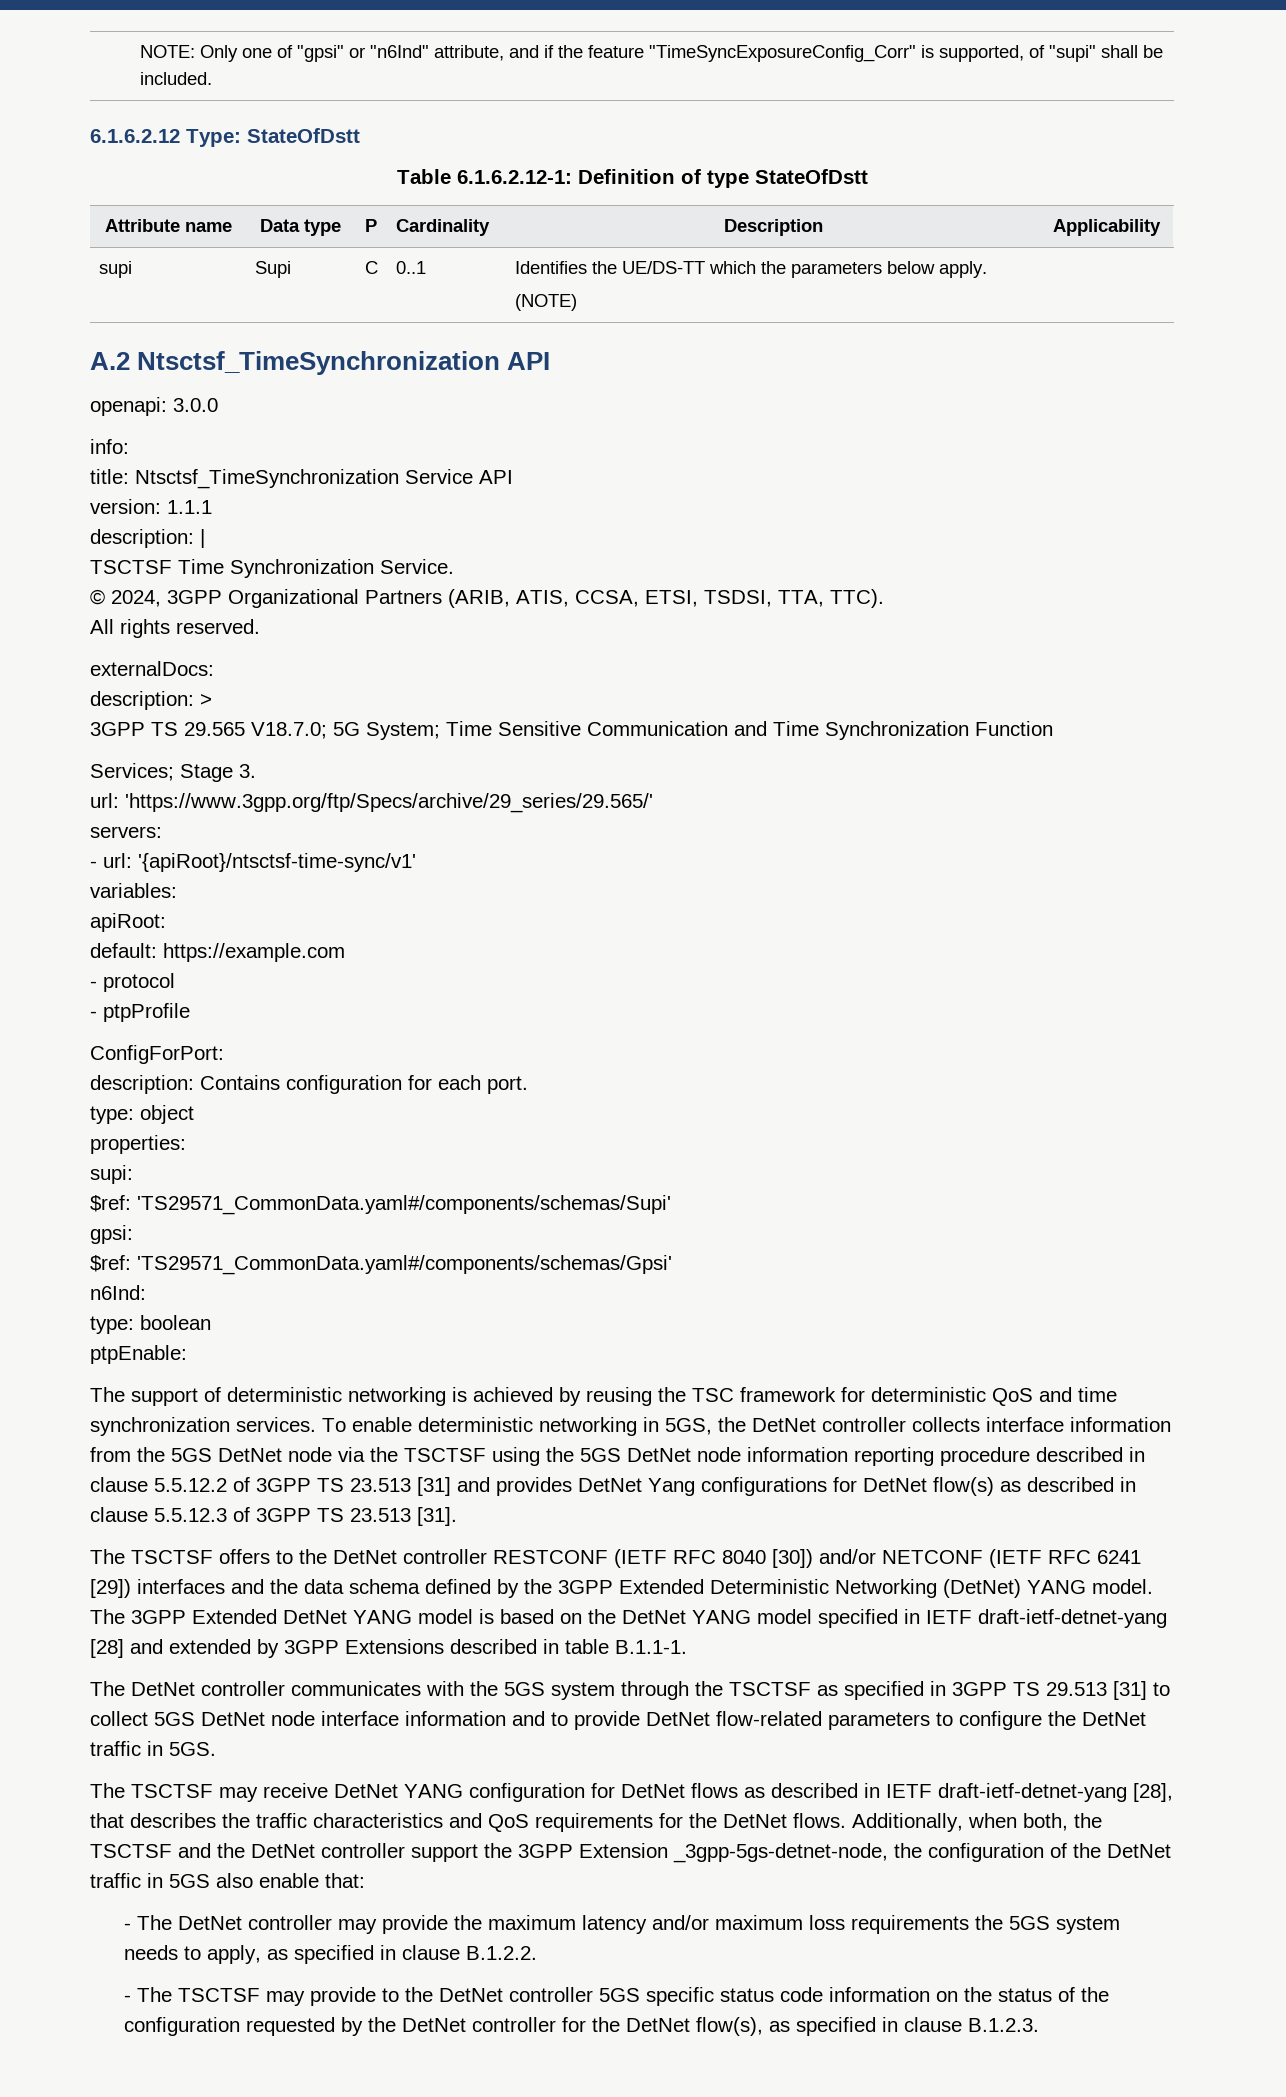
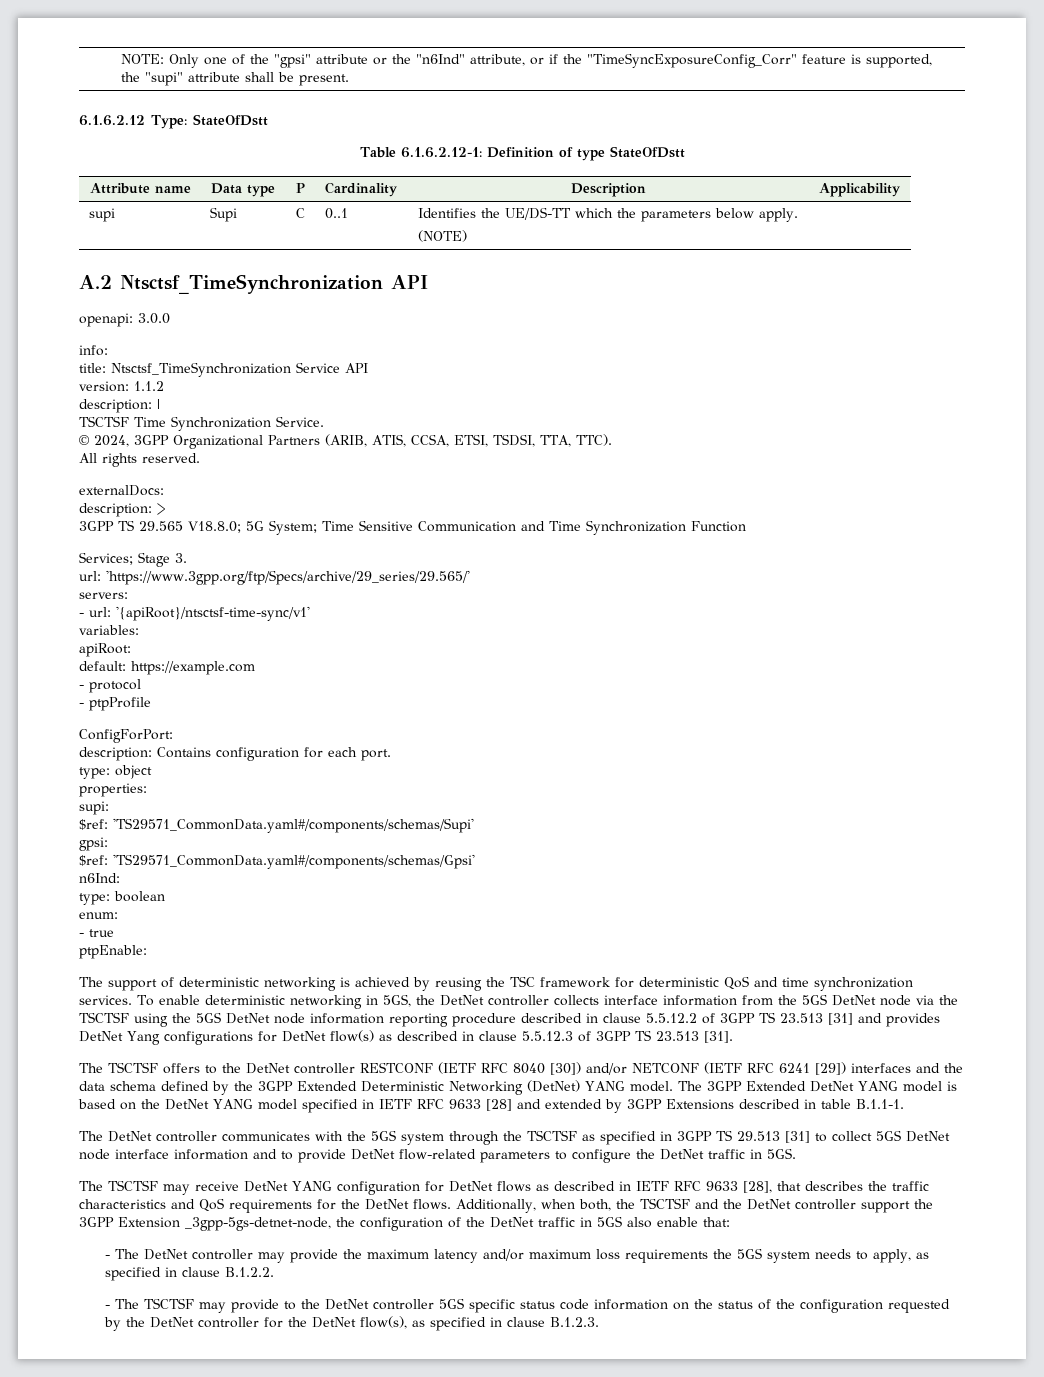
- NOTE: Only one of "gpsi" or "n6Ind" attribute, and if the feature "TimeSyncExposureConfig_Corr" is supported, of "supi" shall be included.
+ NOTE: Only one of the "gpsi" attribute or the "n6Ind" attribute, or if the "TimeSyncExposureConfig_Corr" feature is supported, the "supi" attribute shall be present.
- version: 1.1.1
+ version: 1.1.2
- 3GPP TS 29.565 V18.7.0; 5G System; Time Sensitive Communication and Time Synchronization Function
+ 3GPP TS 29.565 V18.8.0; 5G System; Time Sensitive Communication and Time Synchronization Function
+ enum:
+ - true
- The 3GPP Extended DetNet YANG model is based on the DetNet YANG model specified in IETF draft-ietf-detnet-yang [28] and extended by 3GPP Extensions described in table B.1.1-1.
+ The 3GPP Extended DetNet YANG model is based on the DetNet YANG model specified in IETF RFC 9633 [28] and extended by 3GPP Extensions described in table B.1.1-1.
- The TSCTSF may receive DetNet YANG configuration for DetNet flows as described in IETF draft-ietf-detnet-yang [28], that describes the traffic characteristics and QoS requirements for the DetNet flows.
+ The TSCTSF may receive DetNet YANG configuration for DetNet flows as described in IETF RFC 9633 [28], that describes the traffic characteristics and QoS requirements for the DetNet flows.

